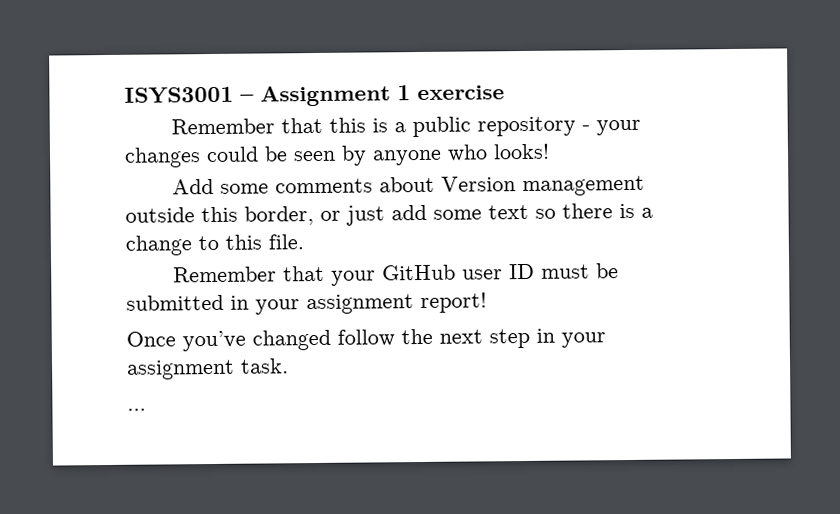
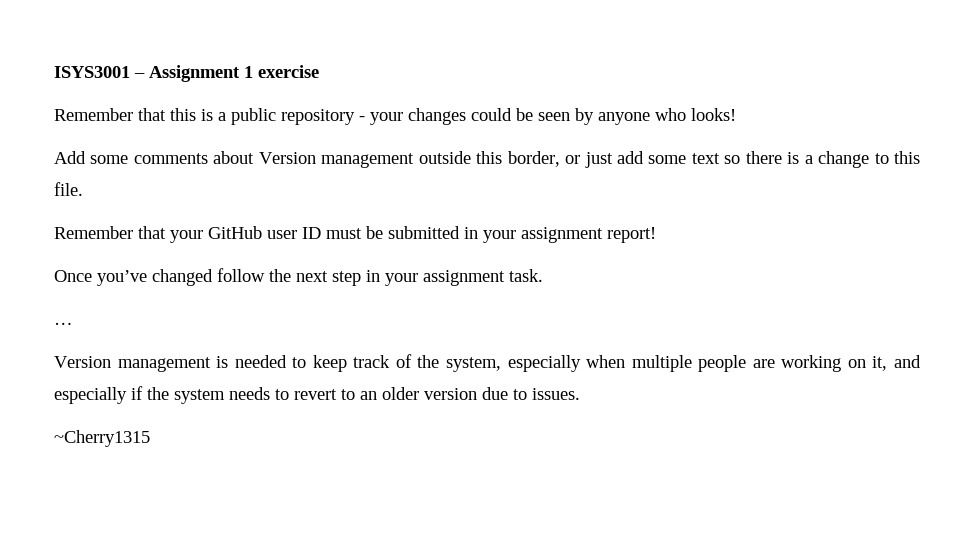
+ Version management is needed to keep track of the system, especially when multiple people are working on it, and especially if the system needs to revert to an older version due to issues.
+ ~Cherry1315

